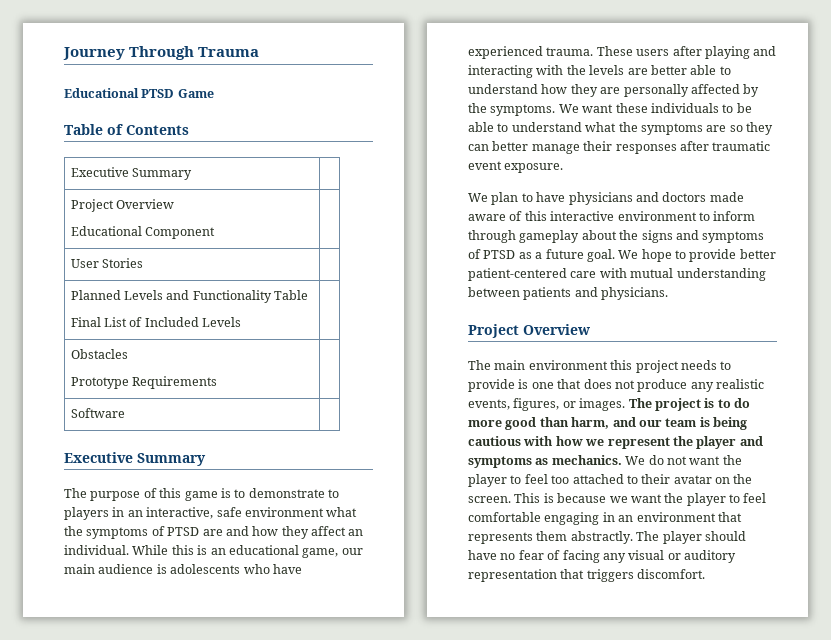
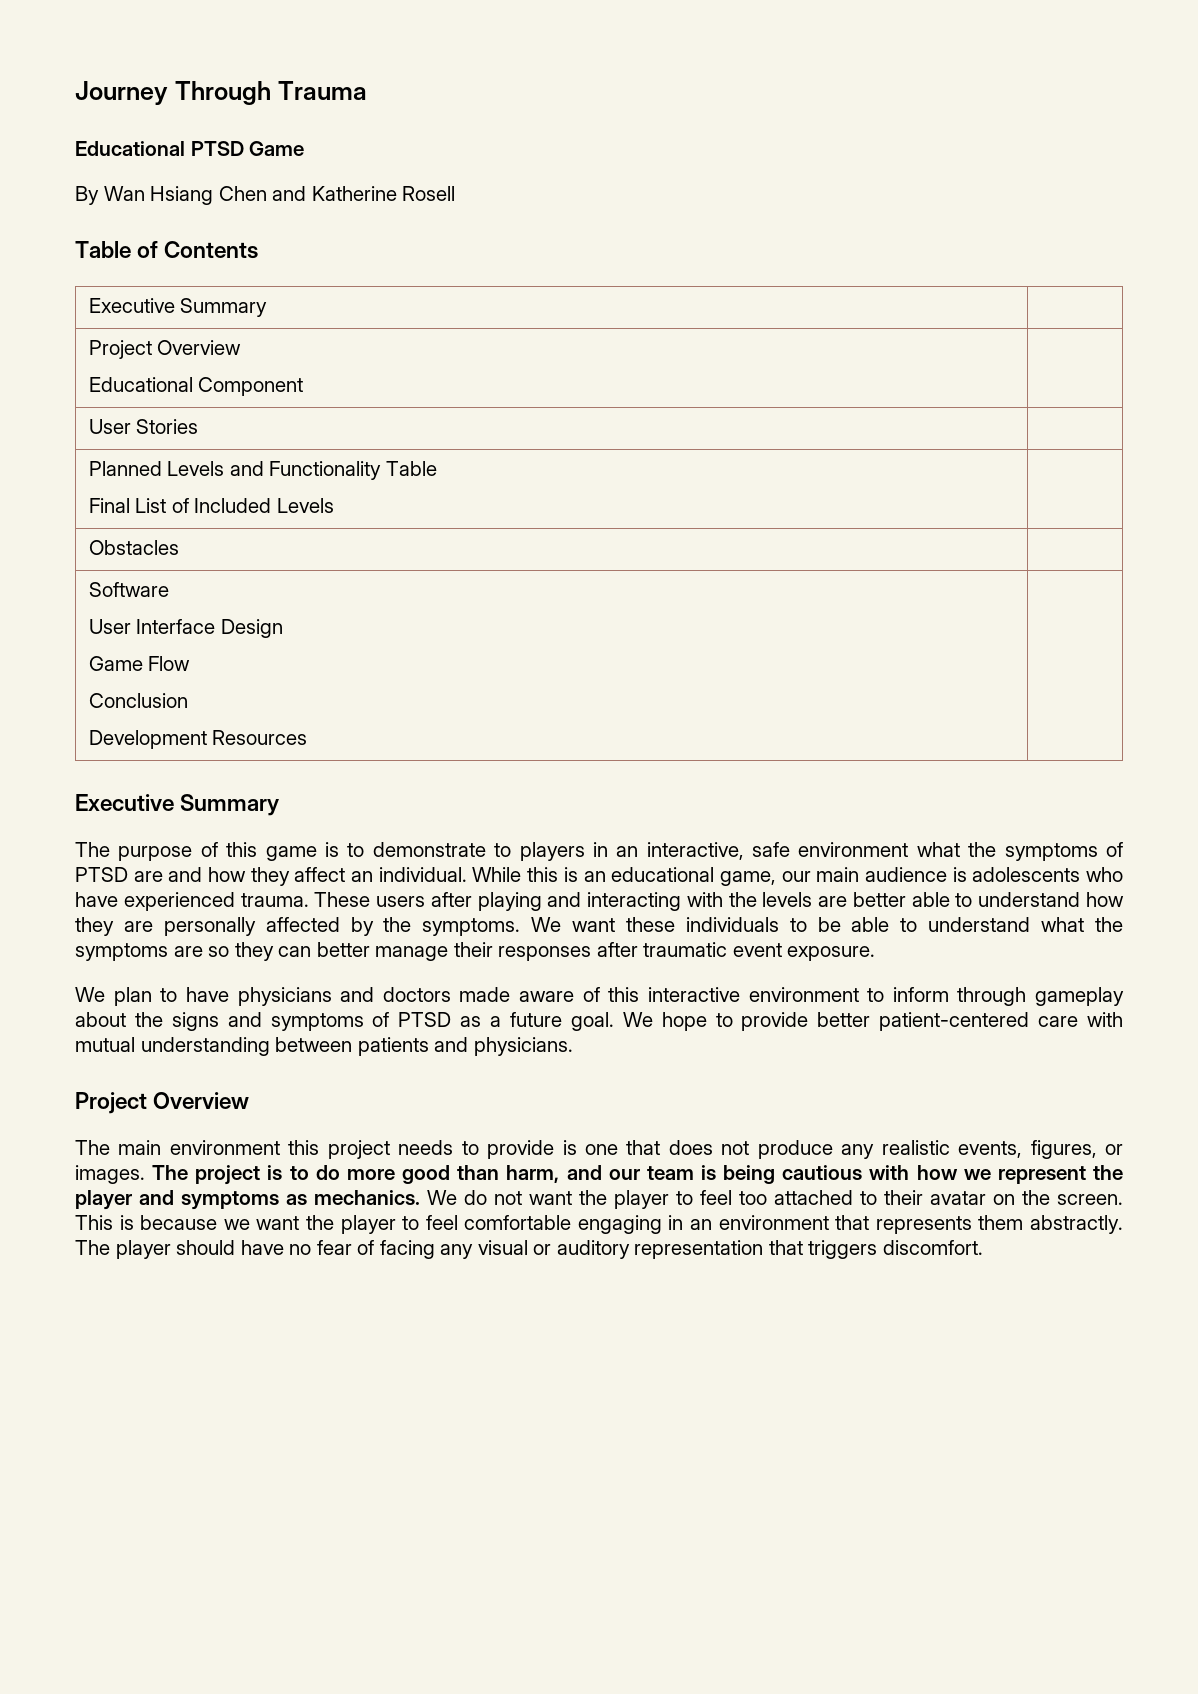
+ By Wan Hsiang Chen and Katherine Rosell
- Obstacles
- Prototype Requirements |
+ Obstacles |
- Software |
+ Software
+ User Interface Design
+ Game Flow
+ Conclusion
+ Development Resources |

